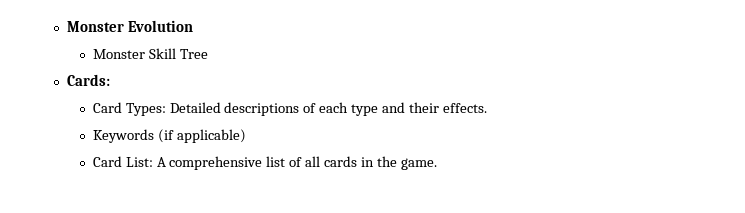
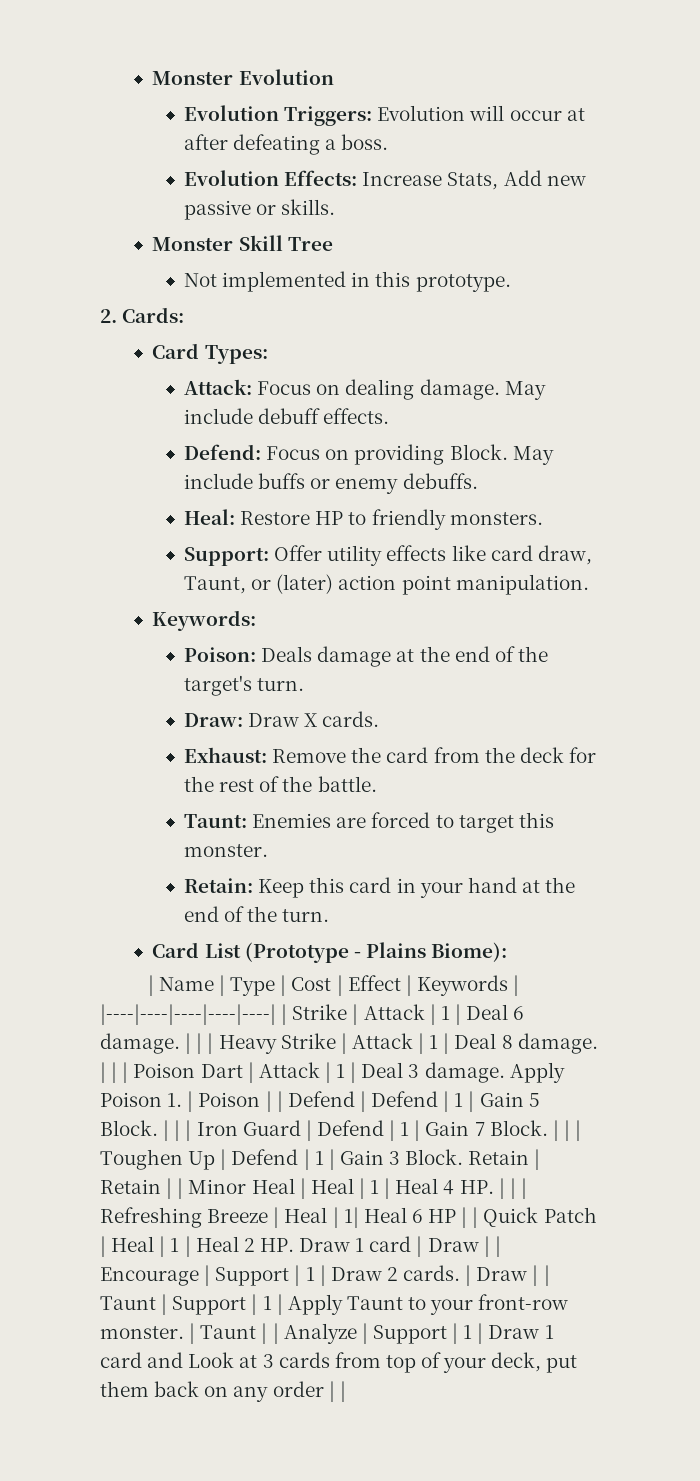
+ Evolution Triggers: Evolution will occur at after defeating a boss.
+ Evolution Effects: Increase Stats, Add new passive or skills.
  Monster Skill Tree
- Cards:
- Card Types: Detailed descriptions of each type and their effects.
- Keywords (if applicable)
- Card List: A comprehensive list of all cards in the game.
+ Not implemented in this prototype.
+ 2. Cards:
+ Card Types:
+ Attack: Focus on dealing damage. May include debuff effects.
+ Defend: Focus on providing Block. May include buffs or enemy debuffs.
+ Heal: Restore HP to friendly monsters.
+ Support: Offer utility effects like card draw, Taunt, or (later) action point manipulation.
+ Keywords:
+ Poison: Deals damage at the end of the target's turn.
+ Draw: Draw X cards.
+ Exhaust: Remove the card from the deck for the rest of the battle.
+ Taunt: Enemies are forced to target this monster.
+ Retain: Keep this card in your hand at the end of the turn.
+ Card List (Prototype - Plains Biome):
+ | Name | Type | Cost | Effect | Keywords | |----|----|----|----|----| | Strike | Attack | 1 | Deal 6 damage. | | | Heavy Strike | Attack | 1 | Deal 8 damage. | | | Poison Dart | Attack | 1 | Deal 3 damage. Apply Poison 1. | Poison | | Defend | Defend | 1 | Gain 5 Block. | | | Iron Guard | Defend | 1 | Gain 7 Block. | | | Toughen Up | Defend | 1 | Gain 3 Block. Retain | Retain | | Minor Heal | Heal | 1 | Heal 4 HP. | | | Refreshing Breeze | Heal | 1| Heal 6 HP | | Quick Patch | Heal | 1 | Heal 2 HP. Draw 1 card | Draw | | Encourage | Support | 1 | Draw 2 cards. | Draw | | Taunt | Support | 1 | Apply Taunt to your front-row monster. | Taunt | | Analyze | Support | 1 | Draw 1 card and Look at 3 cards from top of your deck, put them back on any order | |

